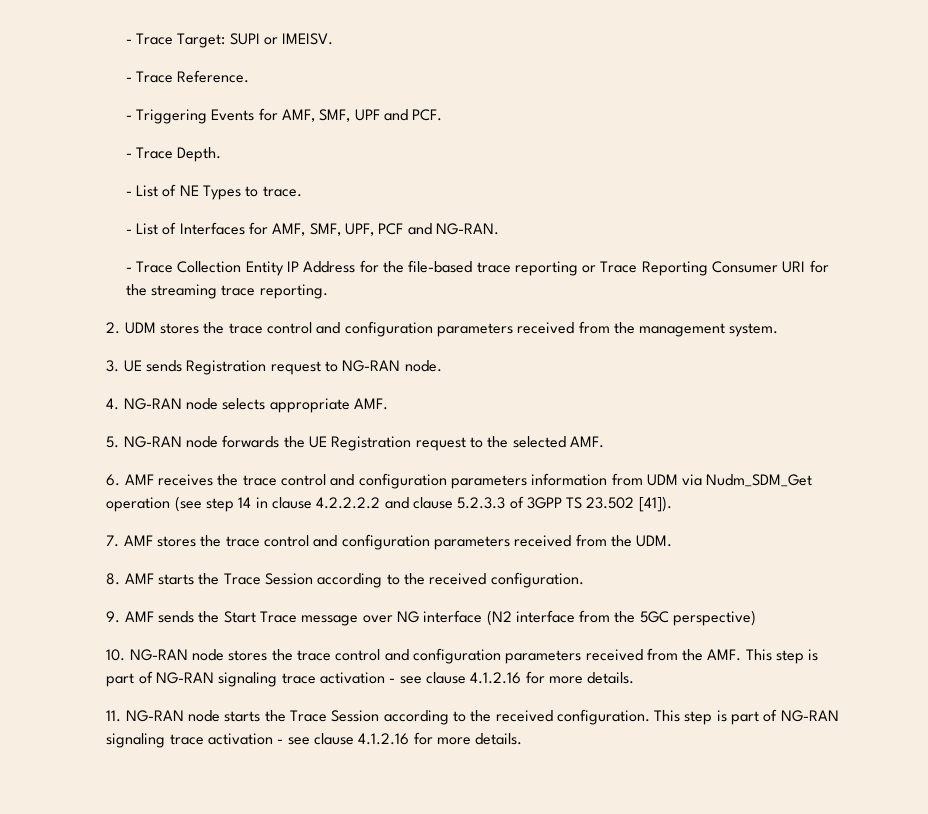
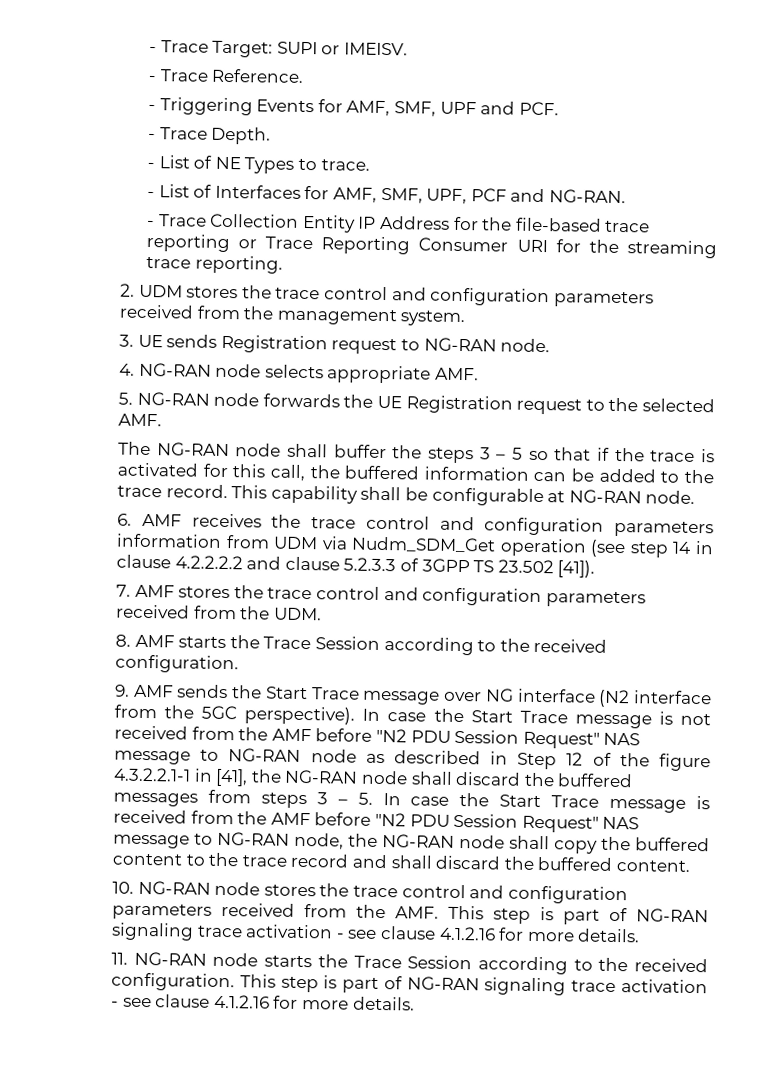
+ The NG-RAN node shall buffer the steps 3 – 5 so that if the trace is activated for this call, the buffered information can be added to the trace record. This capability shall be configurable at NG-RAN node.
- 9. AMF sends the Start Trace message over NG interface (N2 interface from the 5GC perspective)
+ 9. AMF sends the Start Trace message over NG interface (N2 interface from the 5GC perspective). In case the Start Trace message is not received from the AMF before "N2 PDU Session Request" NAS message to NG-RAN node as described in Step 12 of the figure 4.3.2.2.1-1 in [41], the NG-RAN node shall discard the buffered messages from steps 3 – 5. In case the Start Trace message is received from the AMF before "N2 PDU Session Request" NAS message to NG-RAN node, the NG-RAN node shall copy the buffered content to the trace record and shall discard the buffered content.

